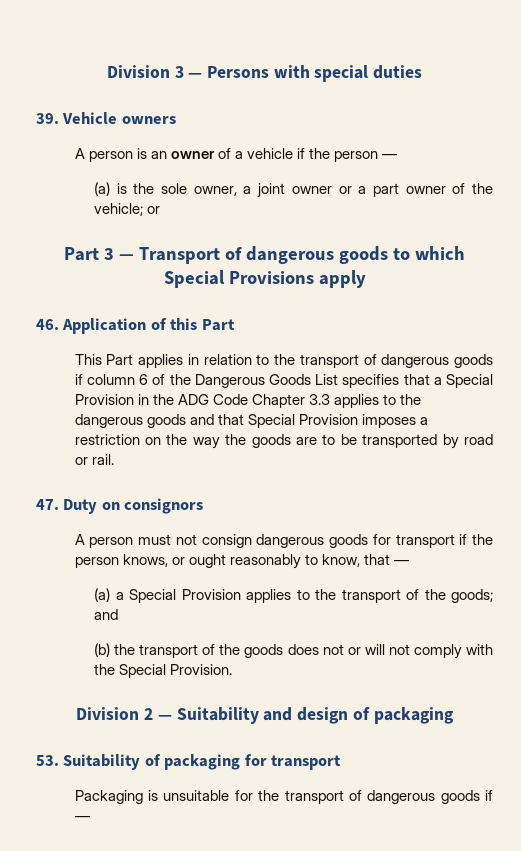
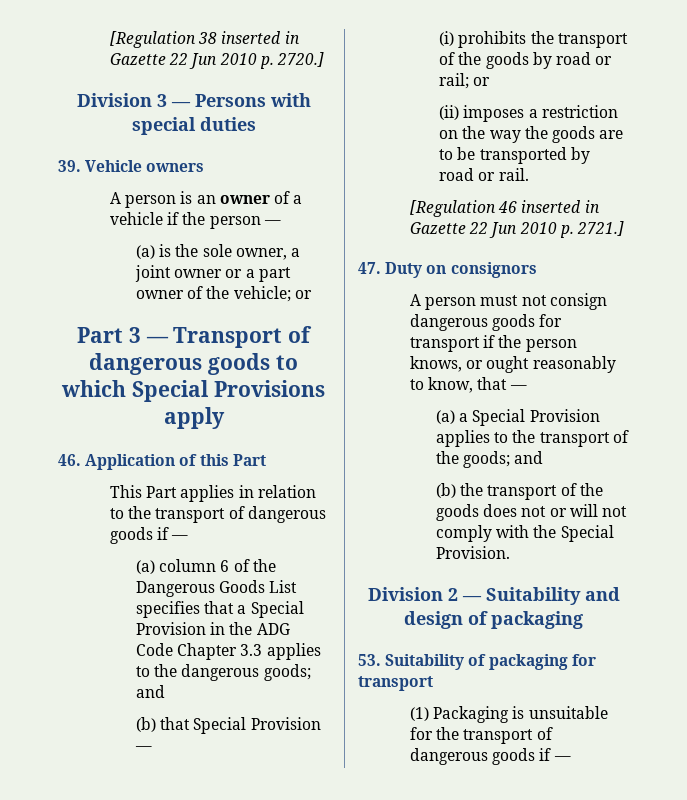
+ [Regulation 38 inserted in Gazette 22 Jun 2010 p. 2720.]
- This Part applies in relation to the transport of dangerous goods if column 6 of the Dangerous Goods List specifies that a Special Provision in the ADG Code Chapter 3.3 applies to the dangerous goods and that Special Provision imposes a restriction on the way the goods are to be transported by road or rail.
+ This Part applies in relation to the transport of dangerous goods if —
+ (a) column 6 of the Dangerous Goods List specifies that a Special Provision in the ADG Code Chapter 3.3 applies to the dangerous goods; and
+ (b) that Special Provision —
+ (i) prohibits the transport of the goods by road or rail; or
+ (ii) imposes a restriction on the way the goods are to be transported by road or rail.
+ [Regulation 46 inserted in Gazette 22 Jun 2010 p. 2721.]
- Packaging is unsuitable for the transport of dangerous goods if —
+ (1) Packaging is unsuitable for the transport of dangerous goods if —

